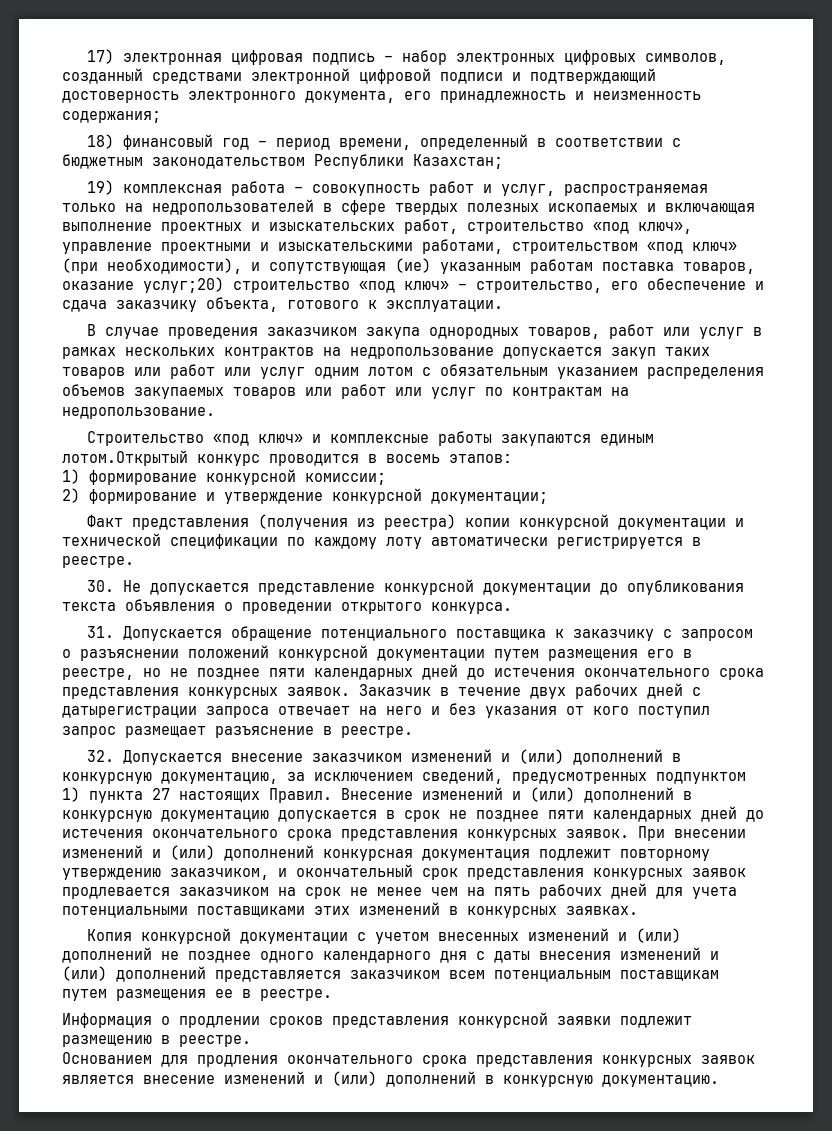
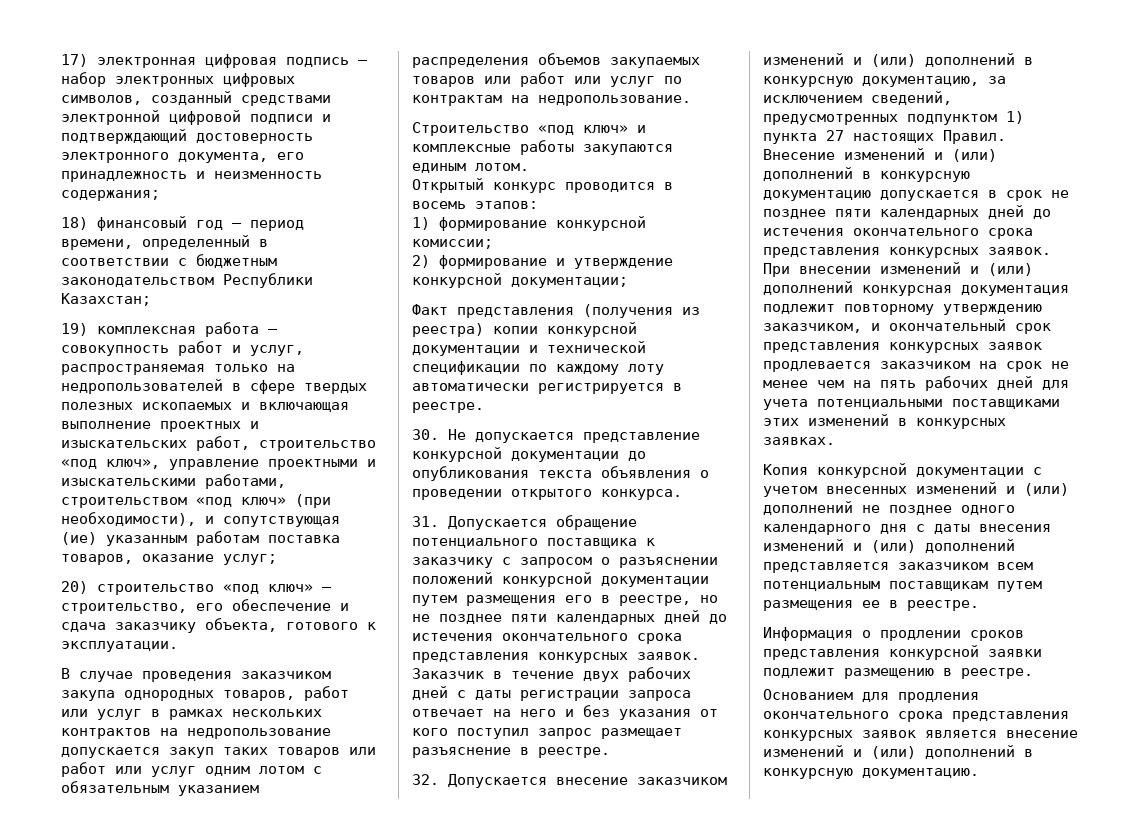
- 19) комплексная работа – совокупность работ и услуг, распространяемая только на недропользователей в сфере твердых полезных ископаемых и включающая выполнение проектных и изыскательских работ, строительство «под ключ», управление проектными и изыскательскими работами, строительством «под ключ» (при необходимости), и сопутствующая (ие) указанным работам поставка товаров, оказание услуг;20) строительство «под ключ» – строительство, его обеспечение и сдача заказчику объекта, готового к эксплуатации.
+ 19) комплексная работа – совокупность работ и услуг, распространяемая только на недропользователей в сфере твердых полезных ископаемых и включающая выполнение проектных и изыскательских работ, строительство «под ключ», управление проектными и изыскательскими работами, строительством «под ключ» (при необходимости), и сопутствующая (ие) указанным работам поставка товаров, оказание услуг;
+ 20) строительство «под ключ» – строительство, его обеспечение и сдача заказчику объекта, готового к эксплуатации.
- Строительство «под ключ» и комплексные работы закупаются единым лотом.Открытый конкурс проводится в восемь этапов:
+ Строительство «под ключ» и комплексные работы закупаются единым лотом.
+ Открытый конкурс проводится в восемь этапов:
- Заказчик в течение двух рабочих дней с датырегистрации запроса отвечает на него и без указания от кого поступил запрос размещает разъяснение в реестре.
+ Заказчик в течение двух рабочих дней с даты регистрации запроса отвечает на него и без указания от кого поступил запрос размещает разъяснение в реестре.

